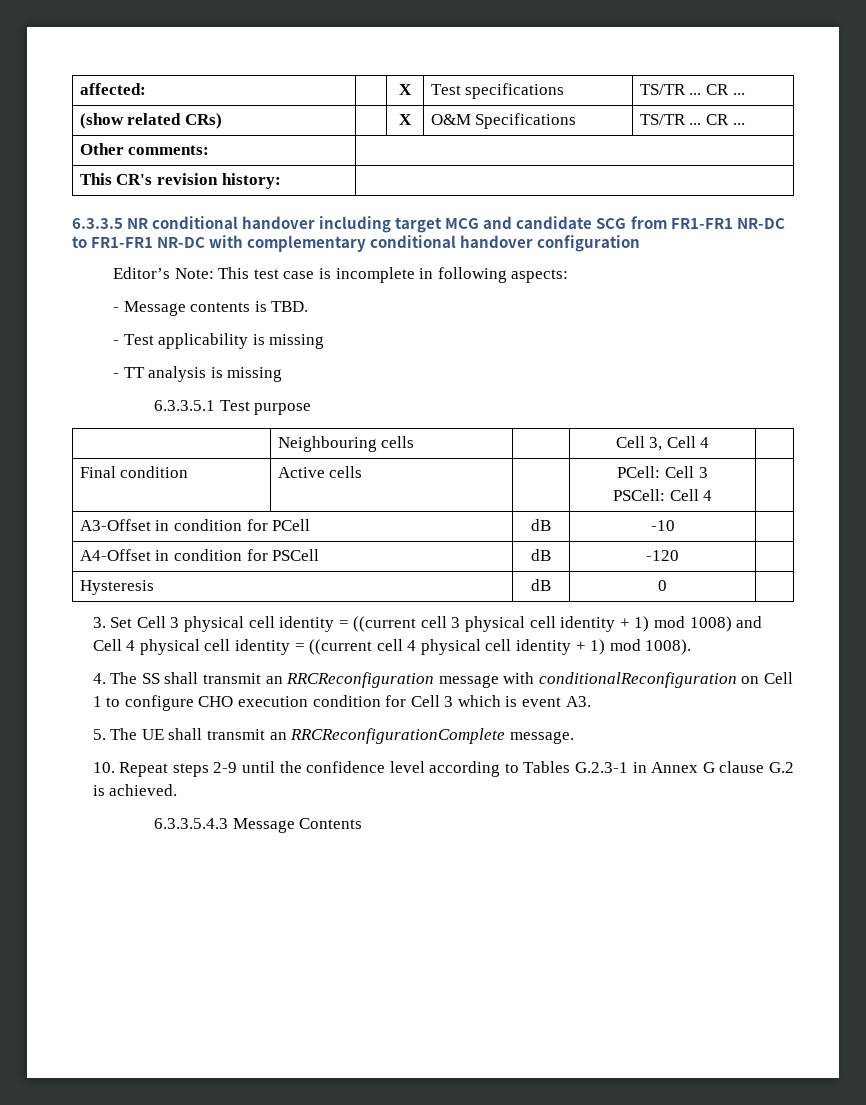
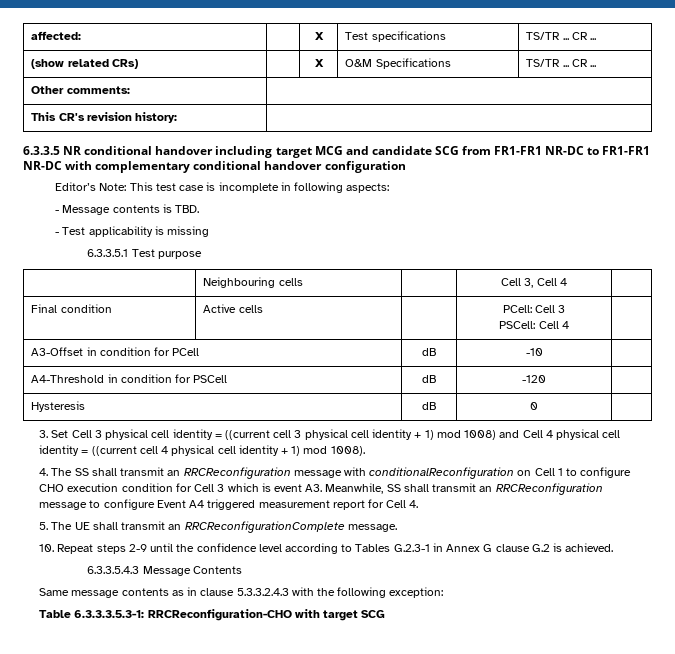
- - TT analysis is missing
- A4-Offset in condition for PSCell | dB | -120 |
+ A4-Threshold in condition for PSCell | dB | -120 |
- 4. The SS shall transmit an RRCReconfiguration message with conditionalReconfiguration on Cell 1 to configure CHO execution condition for Cell 3 which is event A3.
+ 4. The SS shall transmit an RRCReconfiguration message with conditionalReconfiguration on Cell 1 to configure CHO execution condition for Cell 3 which is event A3. Meanwhile, SS shall transmit an RRCReconfiguration message to configure Event A4 triggered measurement report for Cell 4.
+ Same message contents as in clause 5.3.3.2.4.3 with the following exception:
+ Table 6.3.3.3.5.3-1: RRCReconfiguration-CHO with target SCG

